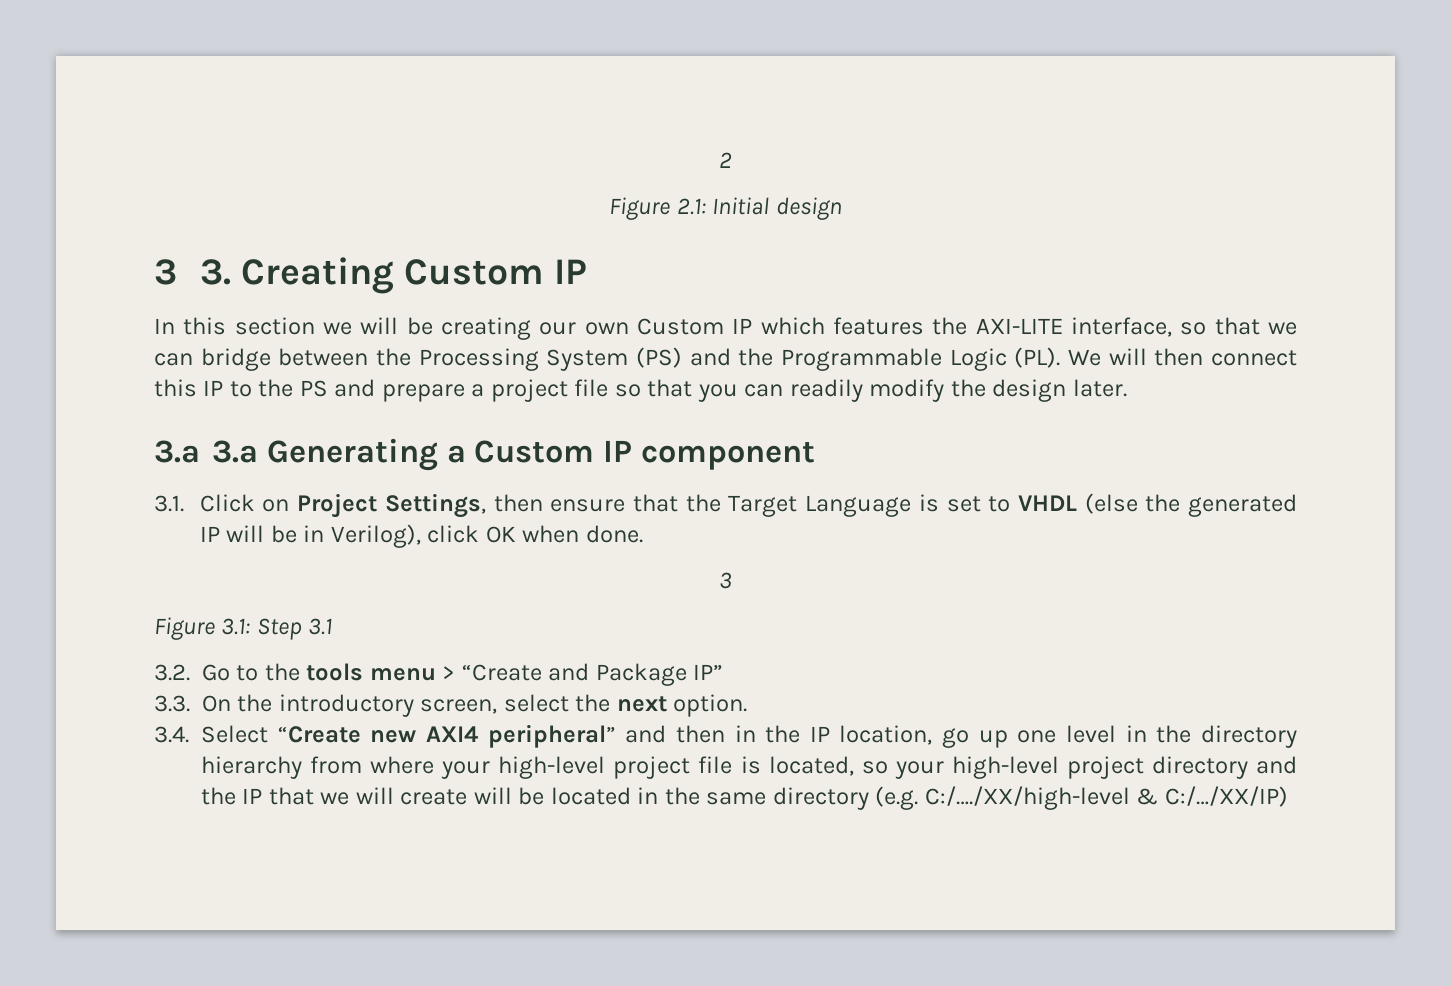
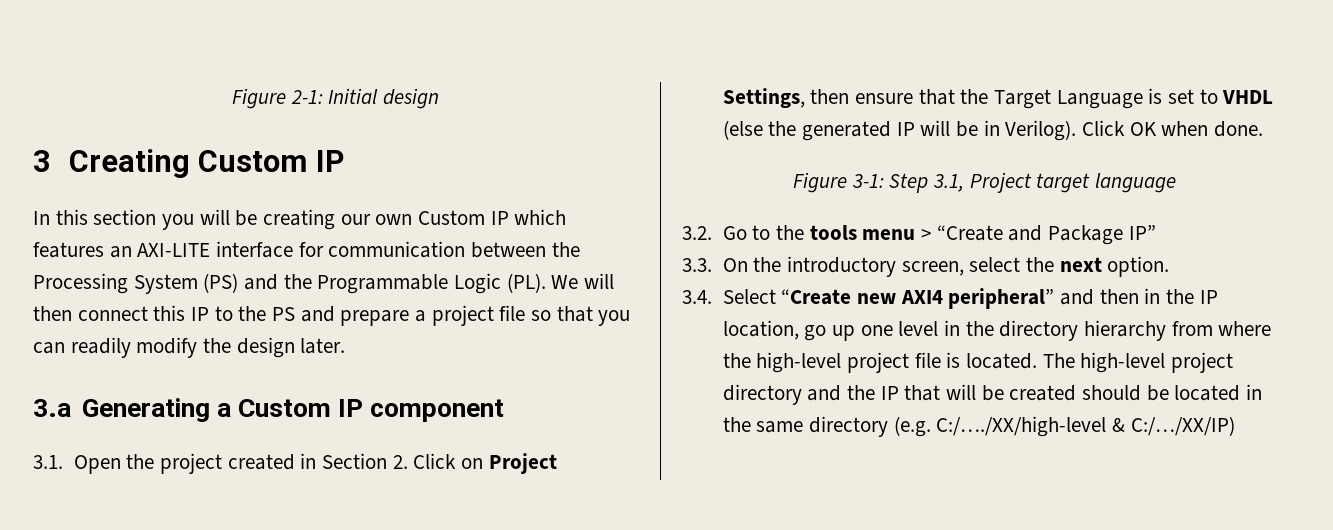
- 2
- Figure 2.1: Initial design
+ Figure 2-1: Initial design
- 3 3. Creating Custom IP
+ 3 Creating Custom IP
- In this section we will be creating our own Custom IP which features the AXI-LITE interface, so that we can bridge between the Processing System (PS) and the Programmable Logic (PL). We will then connect this IP to the PS and prepare a project file so that you can readily modify the design later.
+ In this section you will be creating our own Custom IP which features an AXI-LITE interface for communication between the Processing System (PS) and the Programmable Logic (PL). We will then connect this IP to the PS and prepare a project file so that you can readily modify the design later.
- 3.a 3.a Generating a Custom IP component
+ 3.a Generating a Custom IP component
- 3.1. Click on Project Settings, then ensure that the Target Language is set to VHDL (else the generated IP will be in Verilog), click OK when done.
- 3
- Figure 3.1: Step 3.1
+ 3.1. Open the project created in Section 2. Click on Project Settings, then ensure that the Target Language is set to VHDL (else the generated IP will be in Verilog). Click OK when done.
+ Figure 3-1: Step 3.1, Project target language
- 3.4. Select “Create new AXI4 peripheral” and then in the IP location, go up one level in the directory hierarchy from where your high-level project file is located, so your high-level project directory and the IP that we will create will be located in the same directory (e.g. C:/…./XX/high-level & C:/…/XX/IP)
+ 3.4. Select “Create new AXI4 peripheral” and then in the IP location, go up one level in the directory hierarchy from where the high-level project file is located. The high-level project directory and the IP that will be created should be located in the same directory (e.g. C:/…./XX/high-level & C:/…/XX/IP)

